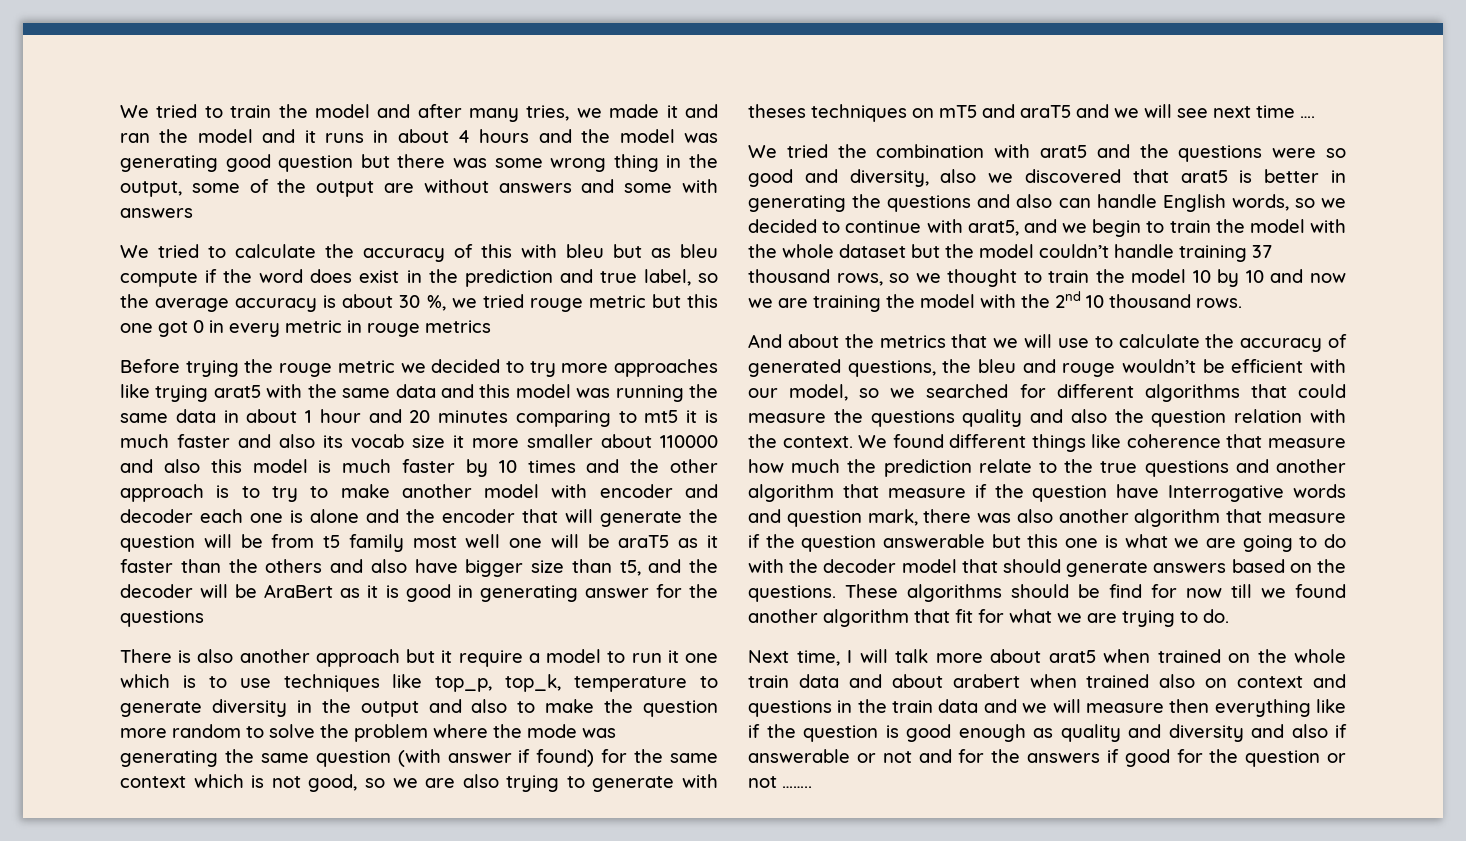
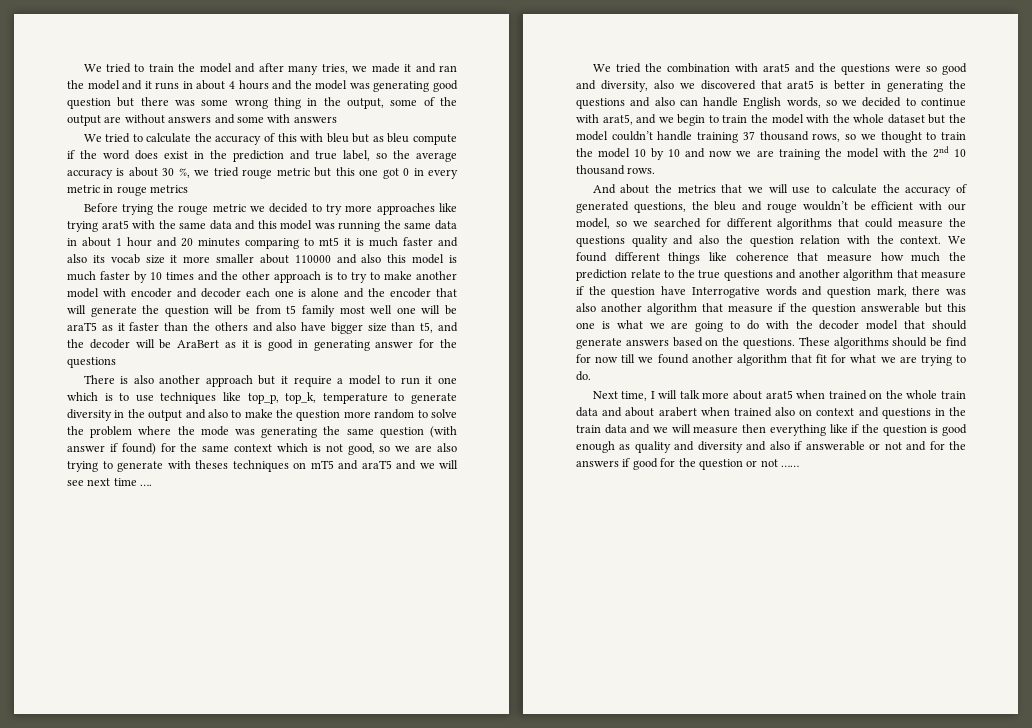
- Next time, I will talk more about arat5 when trained on the whole train data and about arabert when trained also on context and questions in the train data and we will measure then everything like if the question is good enough as quality and diversity and also if answerable or not and for the answers if good for the question or not ……..
+ Next time, I will talk more about arat5 when trained on the whole train data and about arabert when trained also on context and questions in the train data and we will measure then everything like if the question is good enough as quality and diversity and also if answerable or not and for the answers if good for the question or not ……

